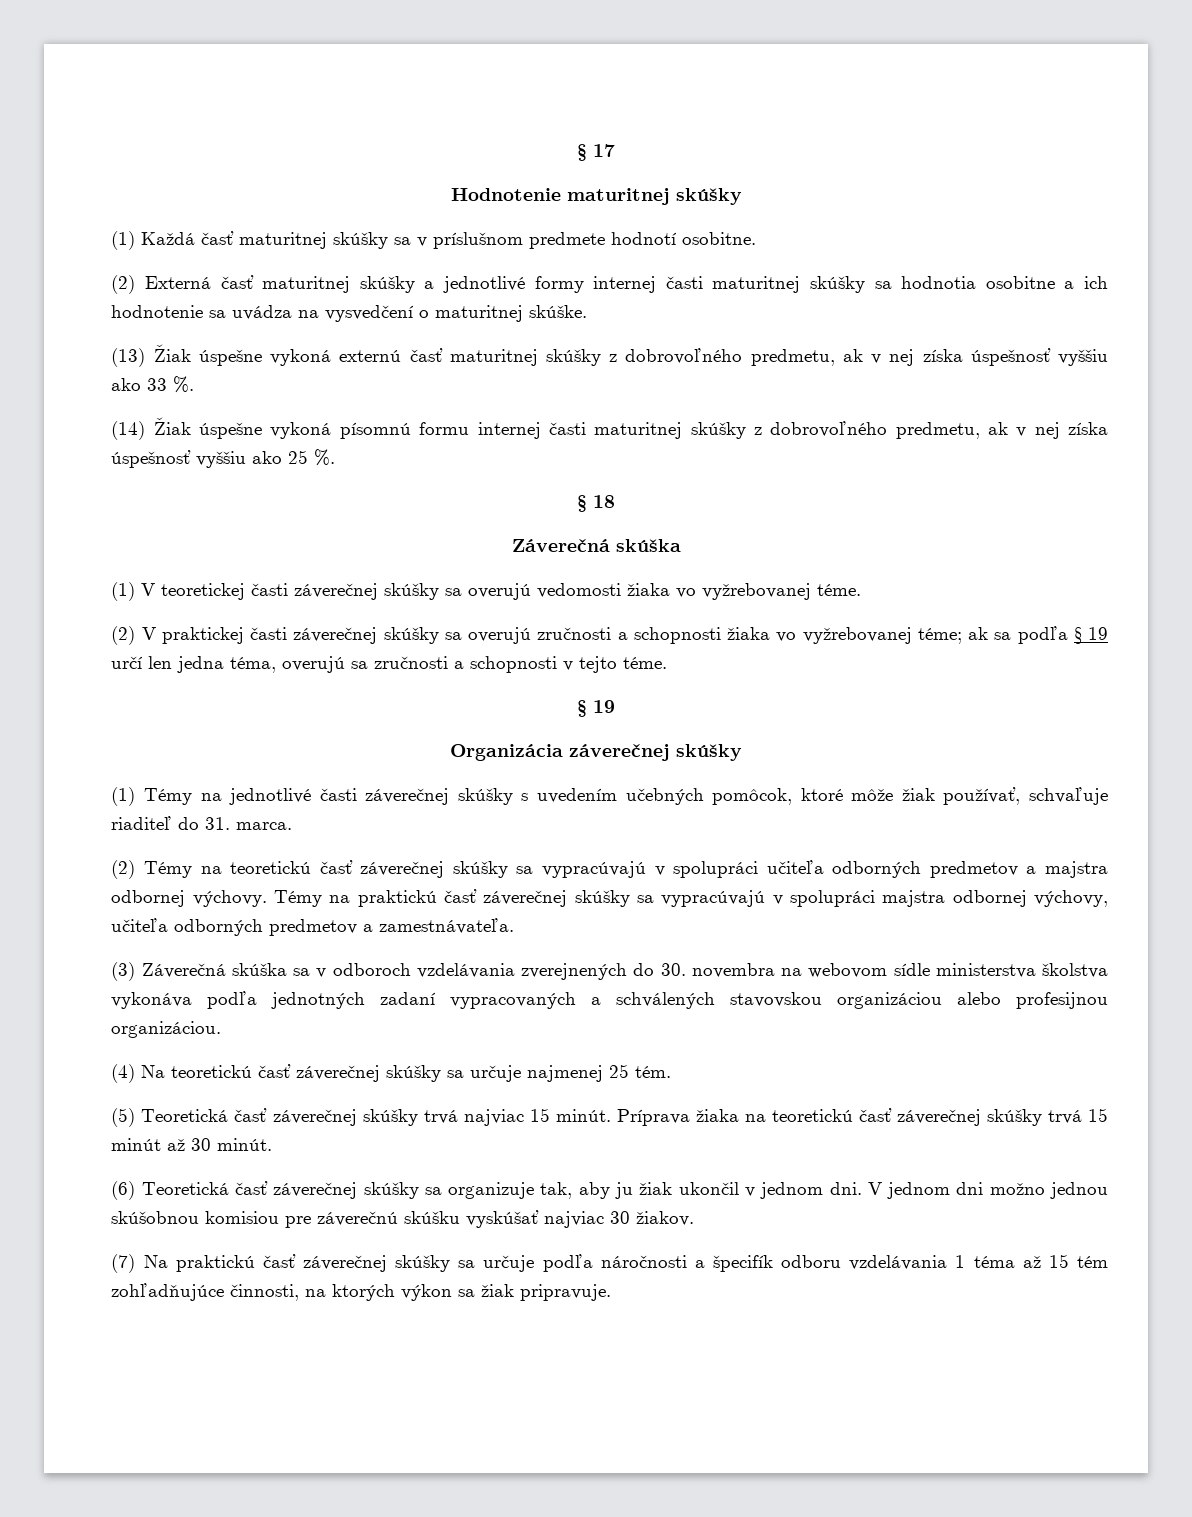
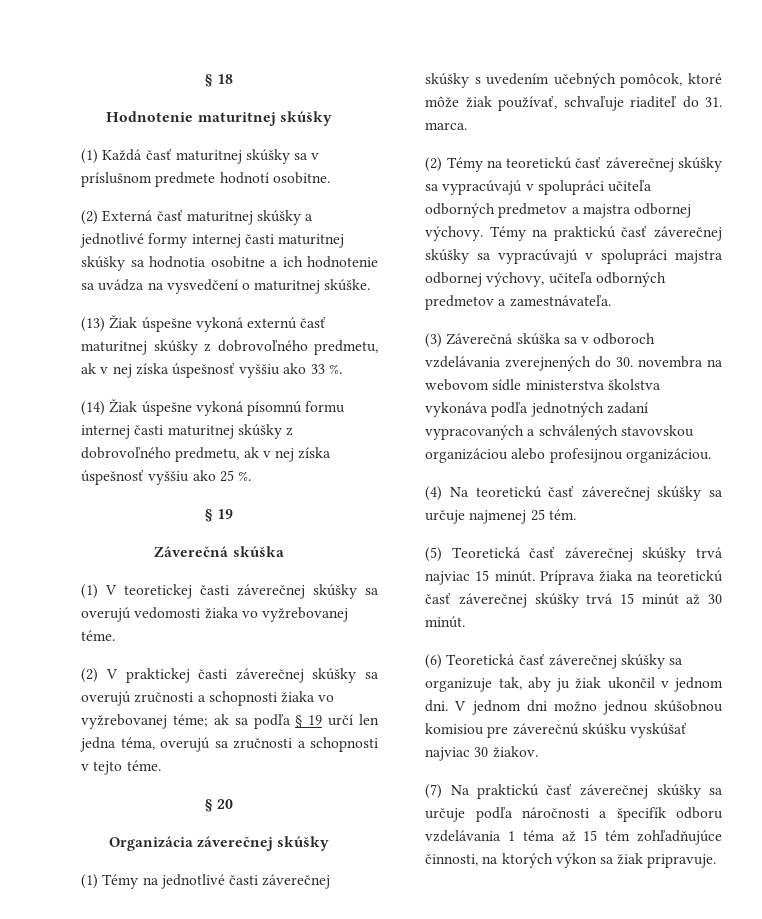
- § 17
+ § 18
  (14) Žiak úspešne vykoná písomnú formu internej časti maturitnej skúšky z dobrovoľného predmetu, ak v nej získa úspešnosť vyššiu ako 25 %.
- § 18
+ § 19
  (2) V praktickej časti záverečnej skúšky sa overujú zručnosti a schopnosti žiaka vo vyžrebovanej téme; ak sa podľa § 19 určí len jedna téma, overujú sa zručnosti a schopnosti v tejto téme.
- § 19
+ § 20

